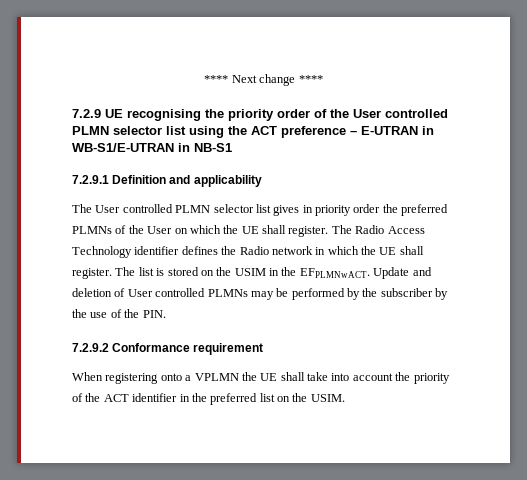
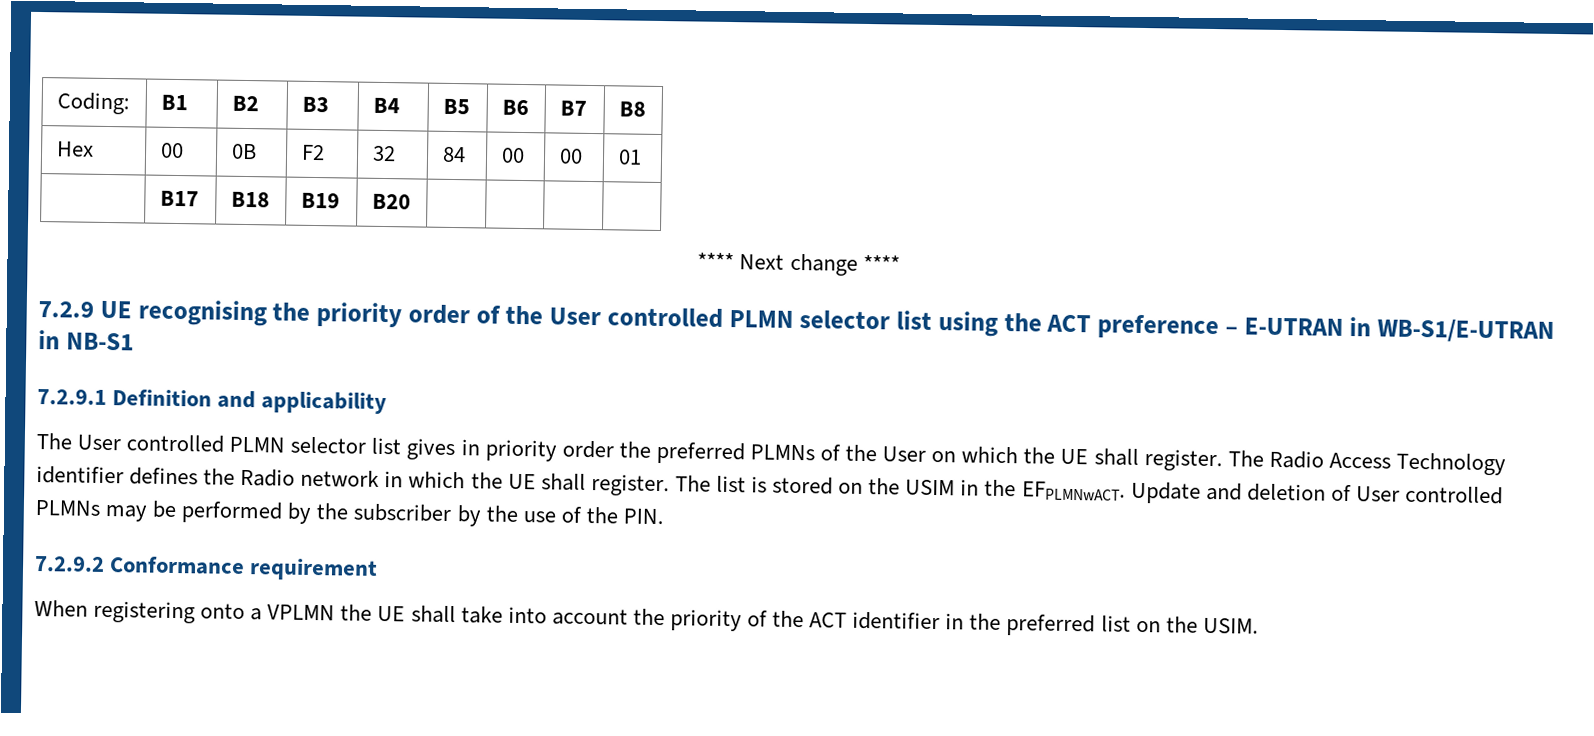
+ Coding: | B1 | B2 | B3 | B4 | B5 | B6 | B7 | B8
+ Hex | 00 | 0B | F2 | 32 | 84 | 00 | 00 | 01
+ | B17 | B18 | B19 | B20 | | | |

